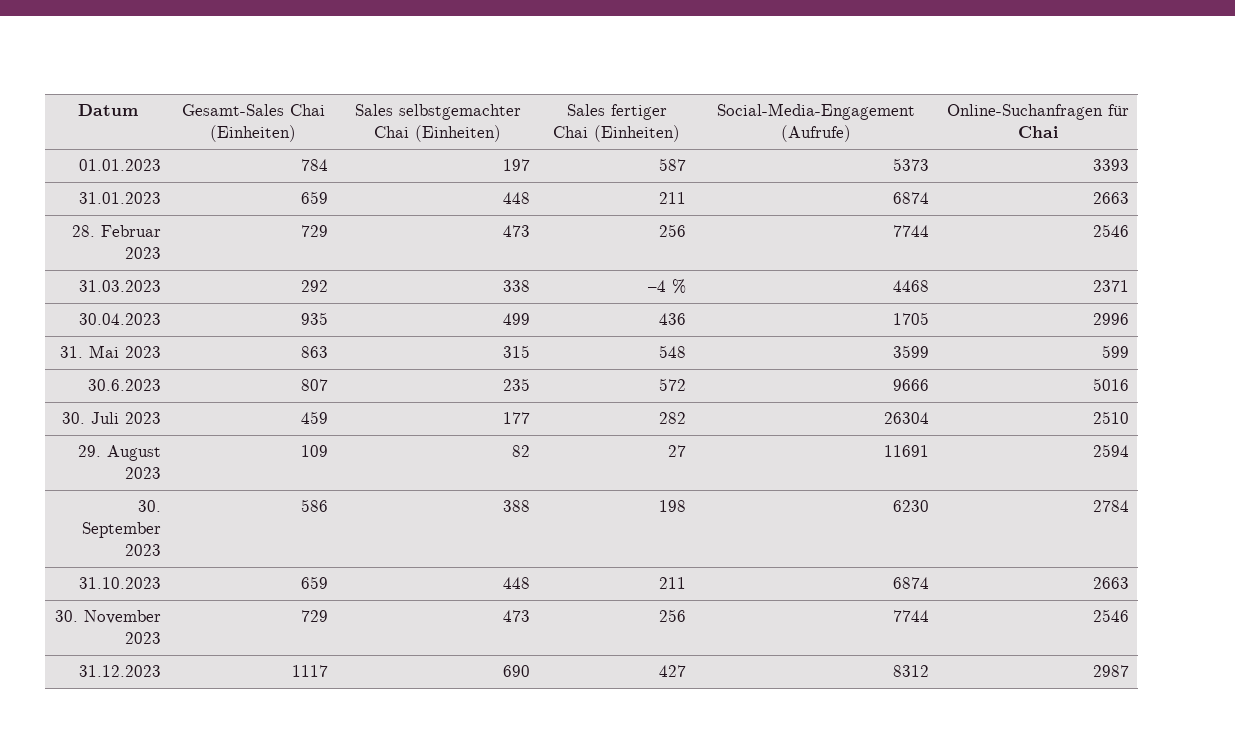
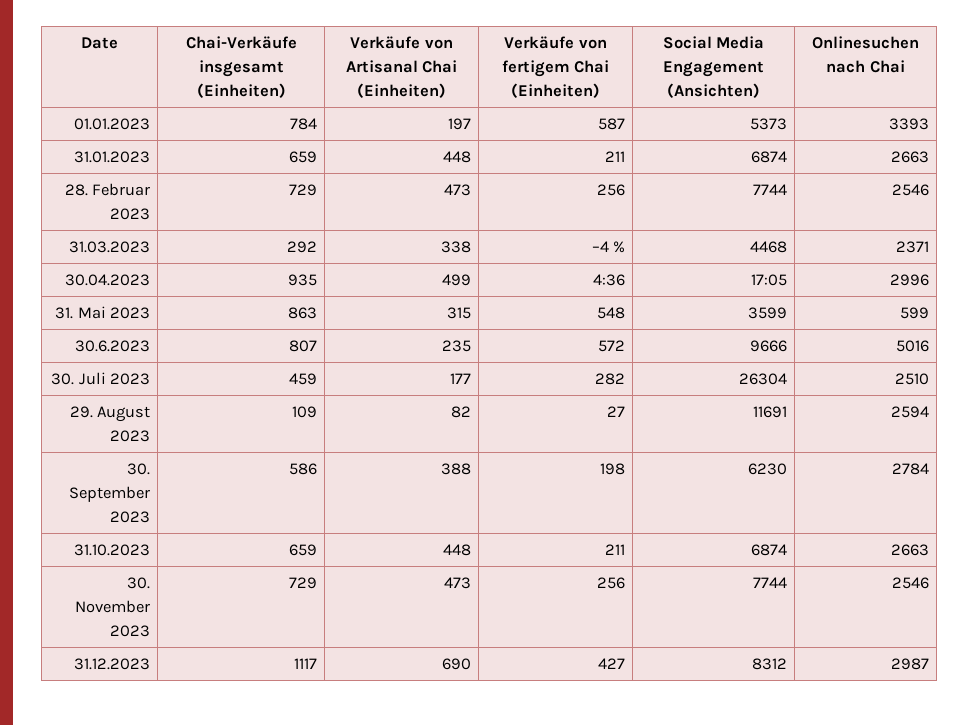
- Datum | Gesamt-Sales Chai (Einheiten) | Sales selbstgemachter Chai (Einheiten) | Sales fertiger Chai (Einheiten) | Social-Media-Engagement (Aufrufe) | Online-Suchanfragen für Chai
+ Date | Chai-Verkäufe insgesamt (Einheiten) | Verkäufe von Artisanal Chai (Einheiten) | Verkäufe von fertigem Chai (Einheiten) | Social Media Engagement (Ansichten) | Onlinesuchen nach Chai
- 30.04.2023 | 935 | 499 | 436 | 1705 | 2996
+ 30.04.2023 | 935 | 499 | 4:36 | 17:05 | 2996

